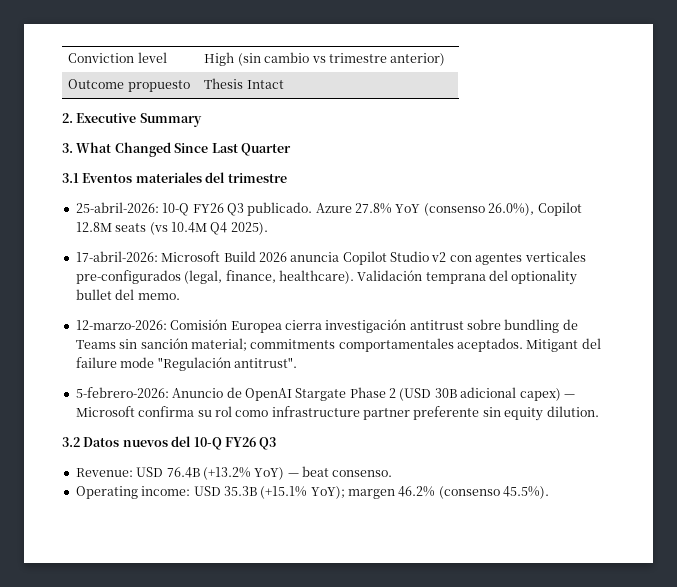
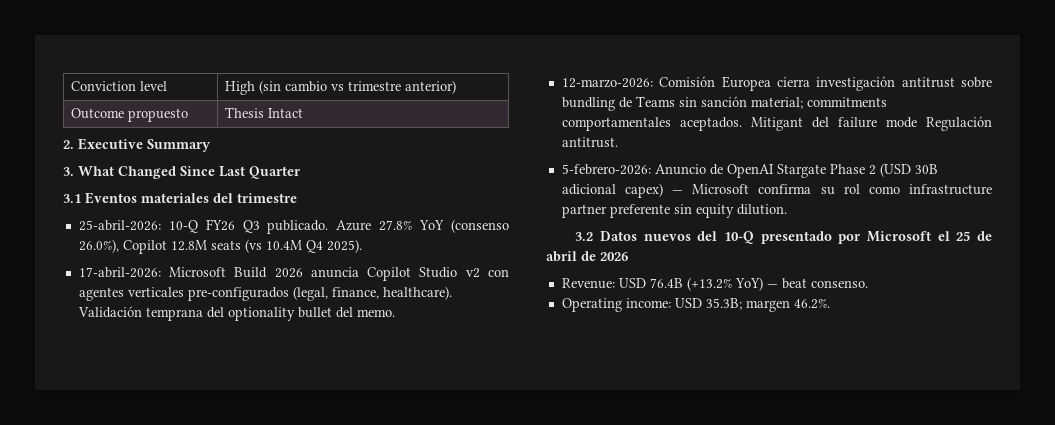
- Mitigant del failure mode "Regulación antitrust".
+ Mitigant del failure mode Regulación antitrust.
- 3.2 Datos nuevos del 10-Q FY26 Q3
+ 3.2 Datos nuevos del 10-Q presentado por Microsoft el 25 de abril de 2026
- Operating income: USD 35.3B (+15.1% YoY); margen 46.2% (consenso 45.5%).
+ Operating income: USD 35.3B; margen 46.2%.

